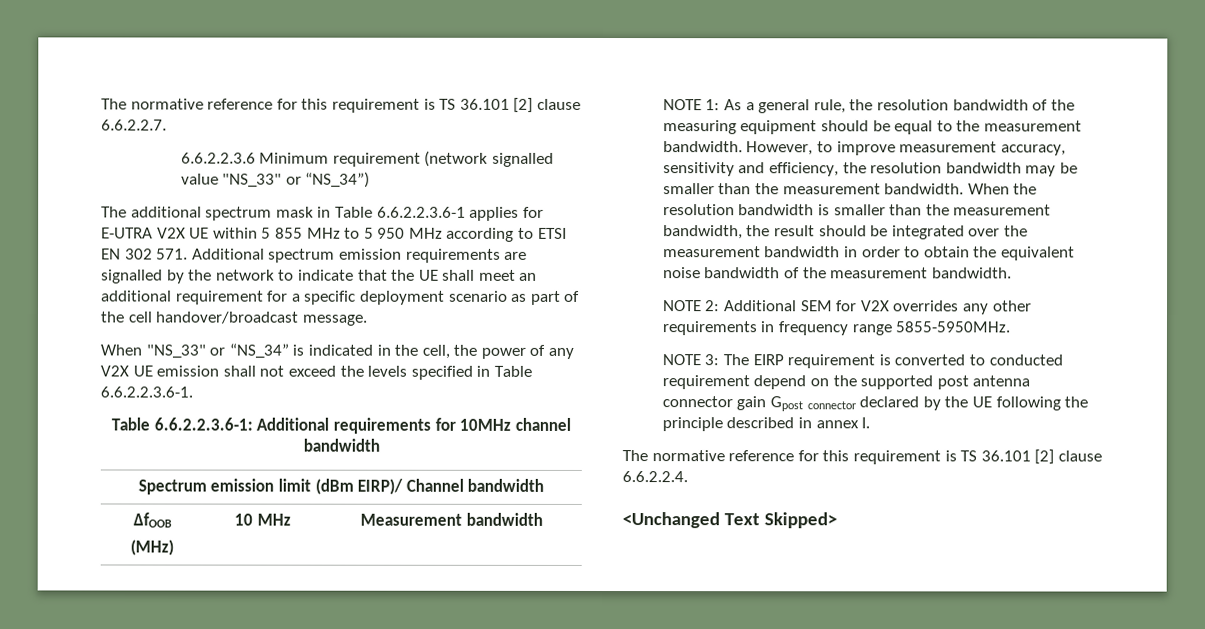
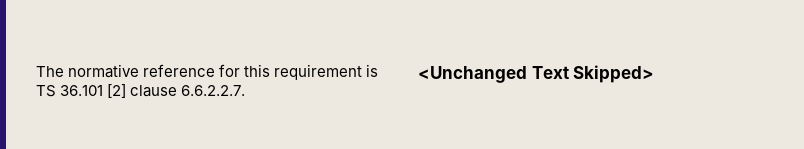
- 6.6.2.2.3.6 Minimum requirement (network signalled value "NS_33" or “NS_34”)
- The additional spectrum mask in Table 6.6.2.2.3.6-1 applies for E-UTRA V2X UE within 5 855 MHz to 5 950 MHz according to ETSI EN 302 571. Additional spectrum emission requirements are signalled by the network to indicate that the UE shall meet an additional requirement for a specific deployment scenario as part of the cell handover/broadcast message.
- When "NS_33" or “NS_34” is indicated in the cell, the power of any V2X UE emission shall not exceed the levels specified in Table 6.6.2.2.3.6-1.
- Table 6.6.2.2.3.6-1: Additional requirements for 10MHz channel bandwidth
- Spectrum emission limit (dBm EIRP)/ Channel bandwidth
- ΔfOOB
- (MHz) | 10 MHz | Measurement bandwidth
- NOTE 1: As a general rule, the resolution bandwidth of the measuring equipment should be equal to the measurement bandwidth. However, to improve measurement accuracy, sensitivity and efficiency, the resolution bandwidth may be smaller than the measurement bandwidth. When the resolution bandwidth is smaller than the measurement bandwidth, the result should be integrated over the measurement bandwidth in order to obtain the equivalent noise bandwidth of the measurement bandwidth.
- NOTE 2: Additional SEM for V2X overrides any other requirements in frequency range 5855-5950MHz.
- NOTE 3: The EIRP requirement is converted to conducted requirement depend on the supported post antenna connector gain Gpost connector declared by the UE following the principle described in annex I.
- The normative reference for this requirement is TS 36.101 [2] clause 6.6.2.2.4.

